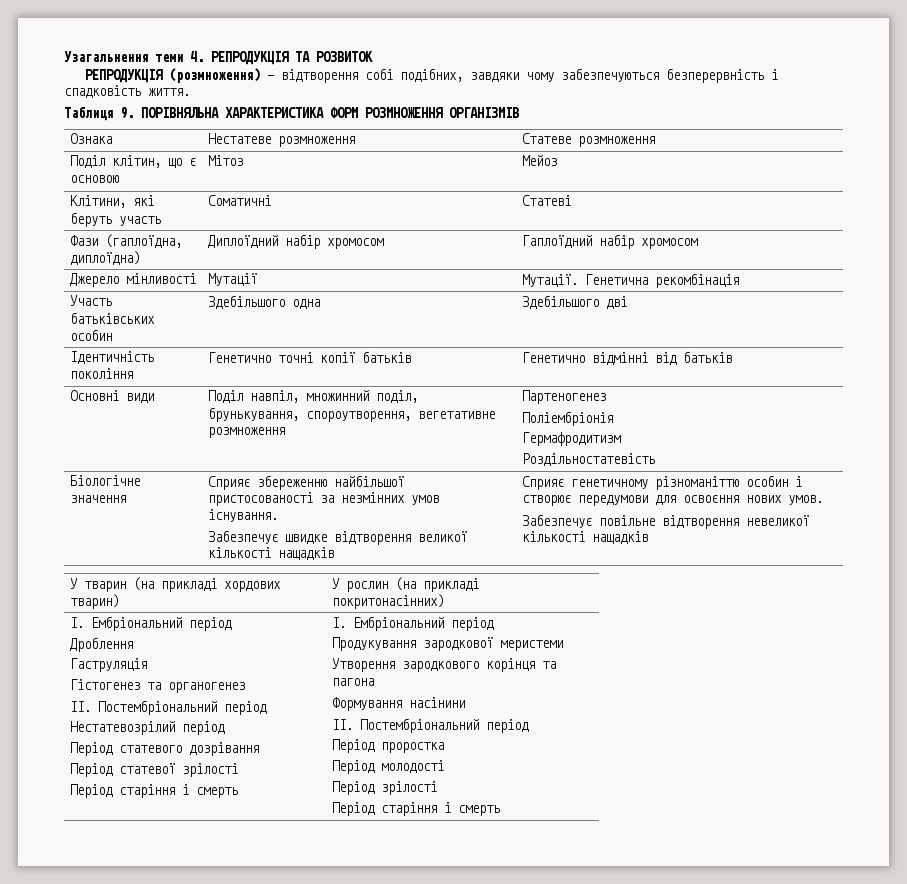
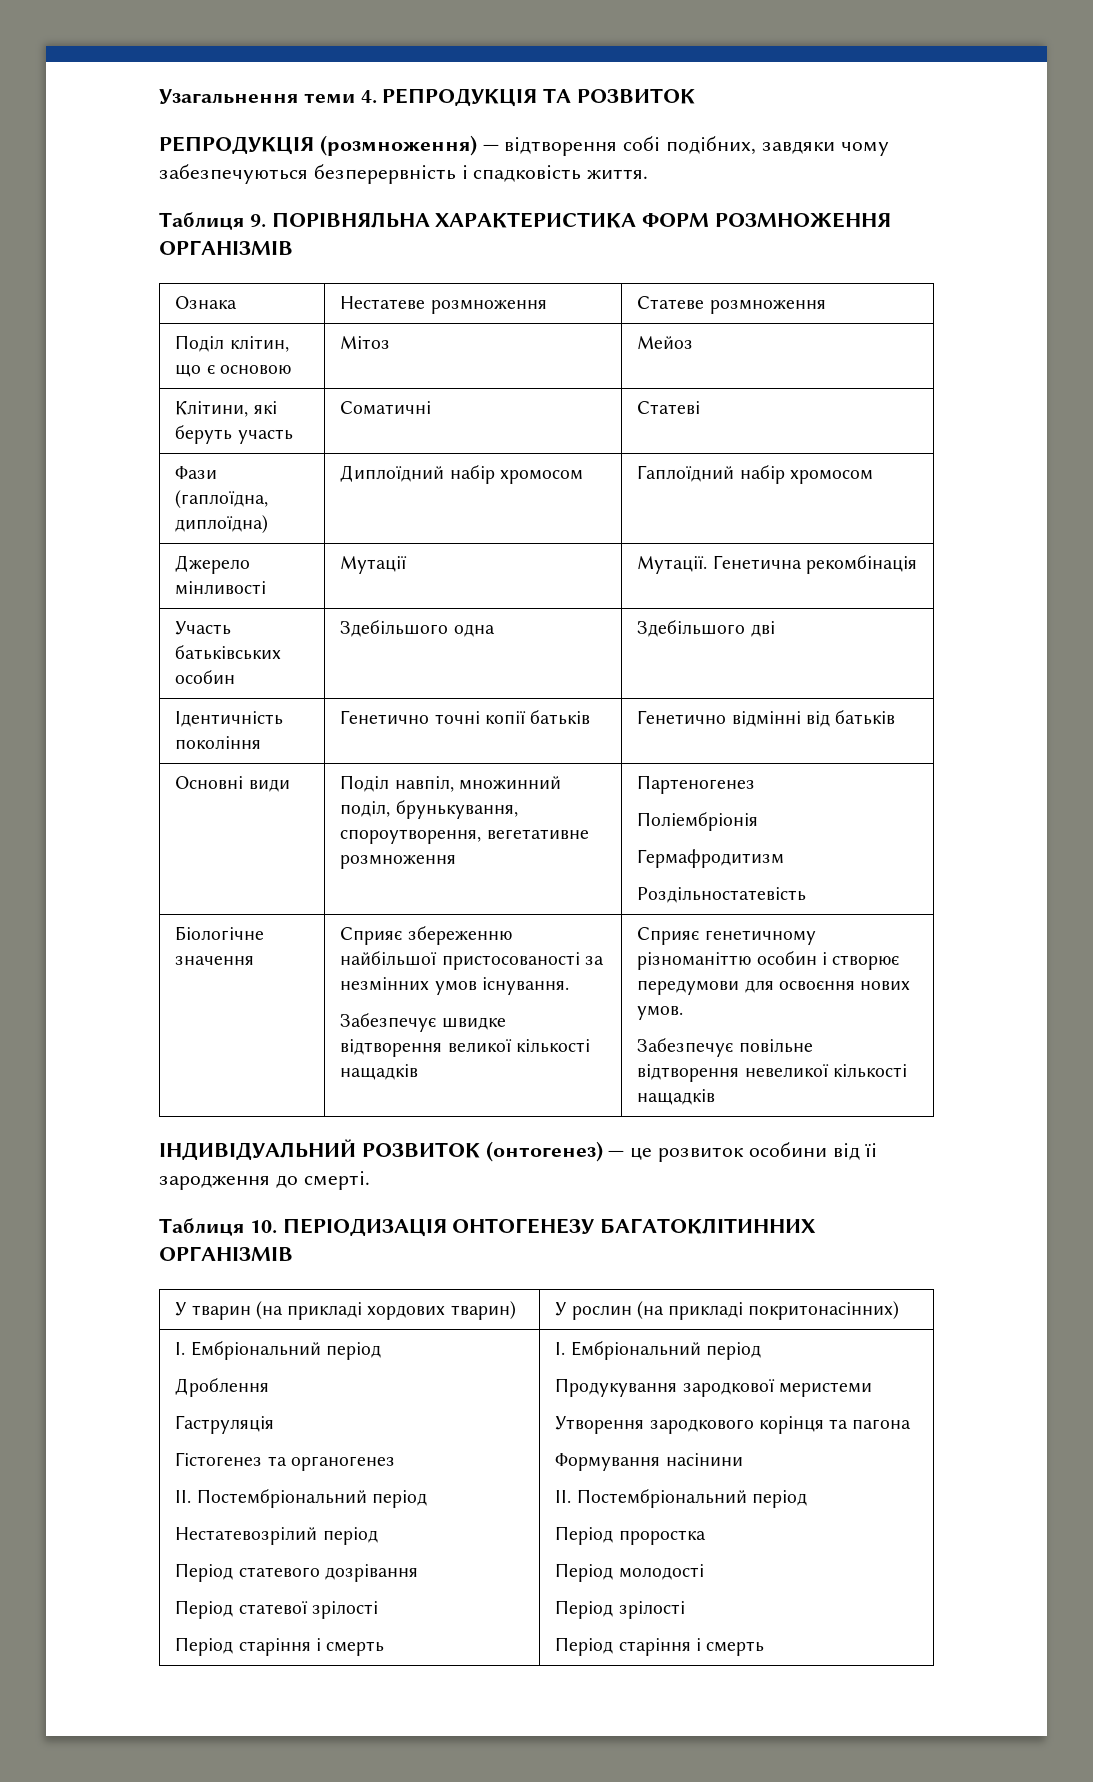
+ ІНДИВІДУАЛЬНИЙ РОЗВИТОК (онтогенез) — це розвиток особини від їі зародження до смерті.
+ Таблиця 10. ПЕРІОДИЗАЦІЯ ОНТОГЕНЕЗУ БАГАТОКЛІТИННИХ ОРГАНІЗМІВ

